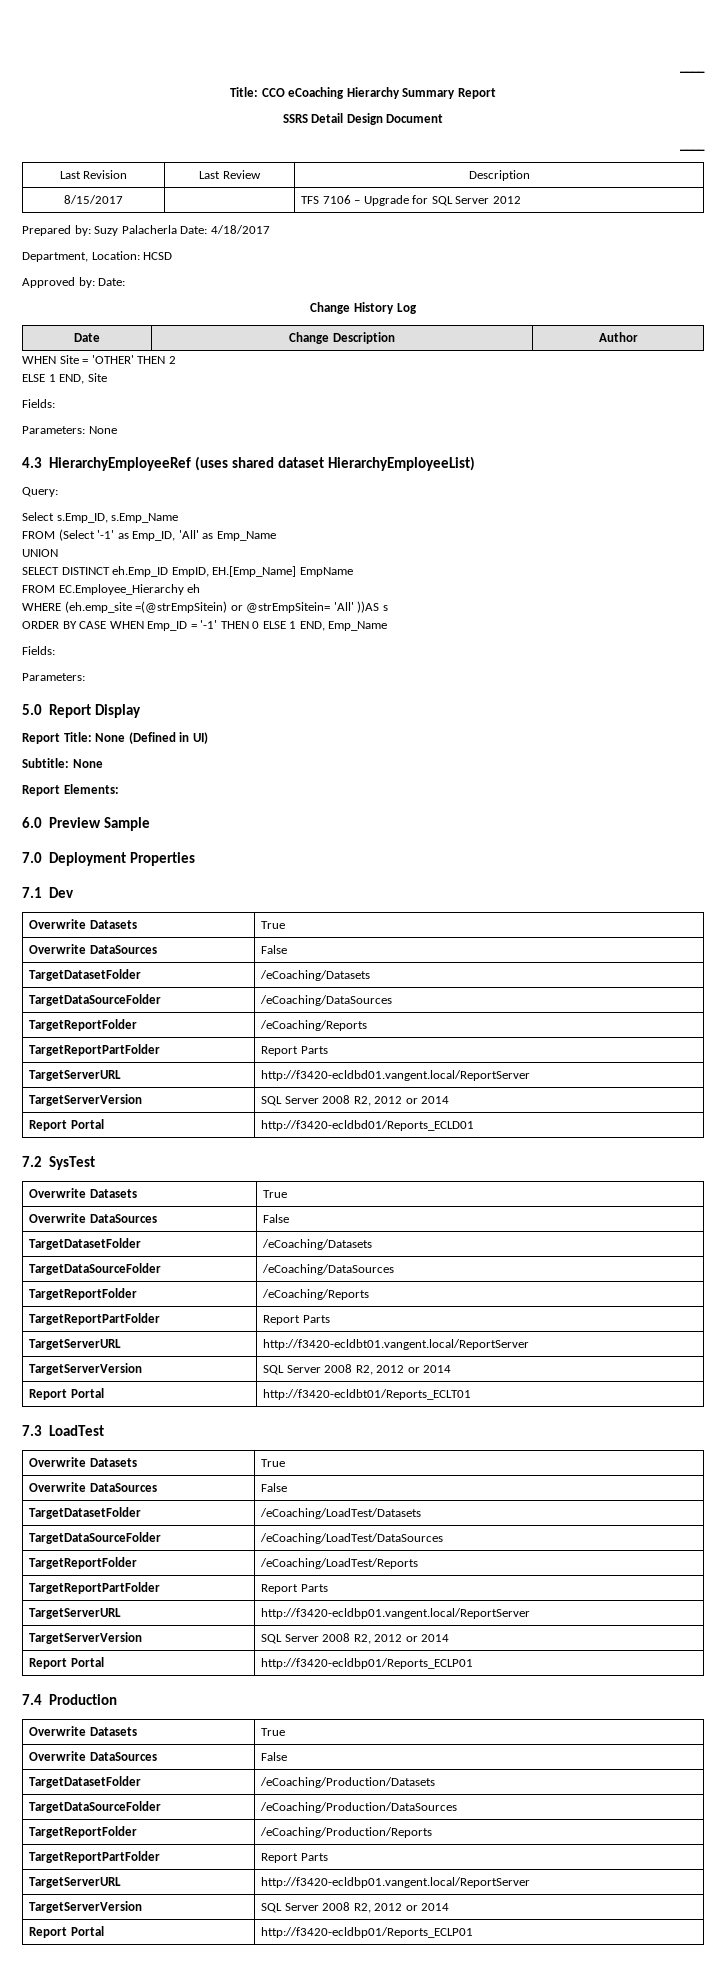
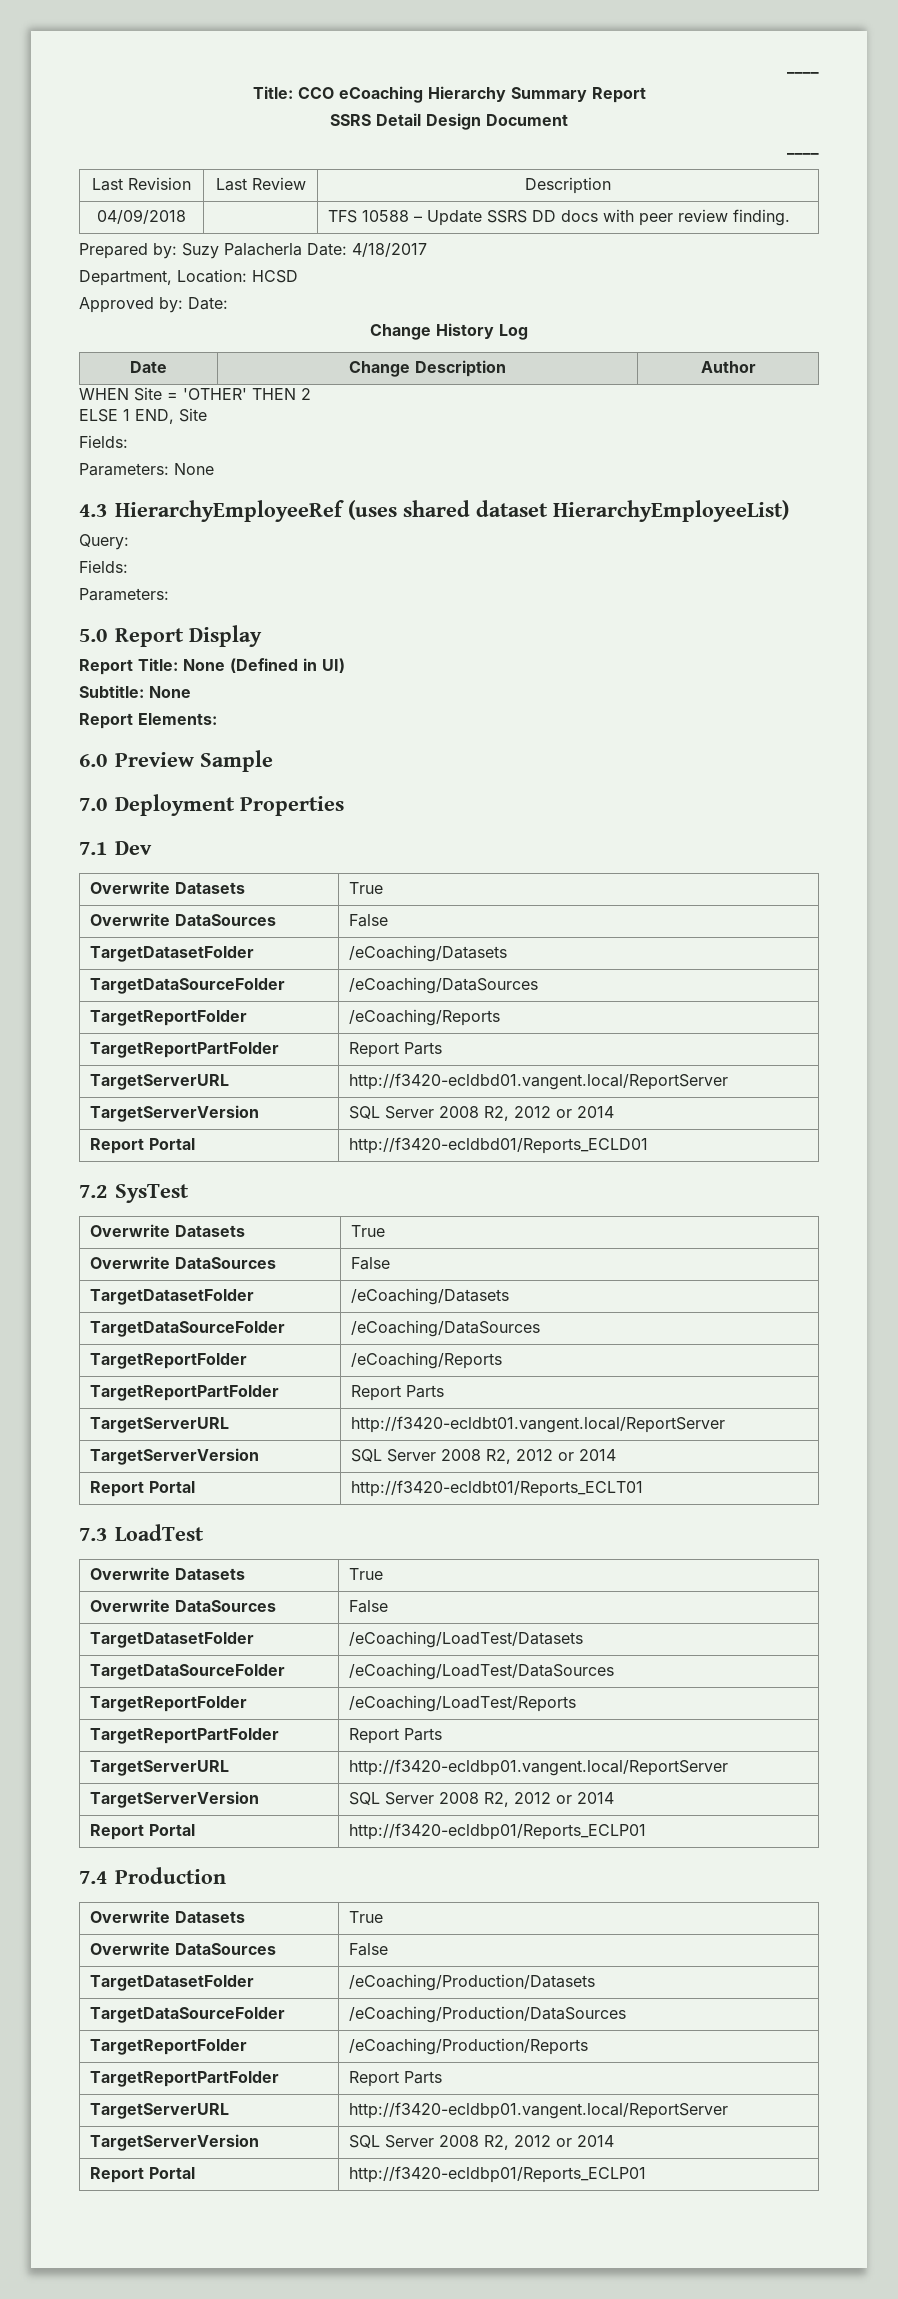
- 8/15/2017 | | TFS 7106 – Upgrade for SQL Server 2012
+ 04/09/2018 | | TFS 10588 – Update SSRS DD docs with peer review finding.
- Select s.Emp_ID, s.Emp_Name
- FROM (Select '-1' as Emp_ID, 'All' as Emp_Name
- UNION
- SELECT DISTINCT eh.Emp_ID EmpID, EH.[Emp_Name] EmpName
- FROM EC.Employee_Hierarchy eh
- WHERE (eh.emp_site =(@strEmpSitein) or @strEmpSitein= 'All' ))AS s
- ORDER BY CASE WHEN Emp_ID = '-1' THEN 0 ELSE 1 END, Emp_Name

